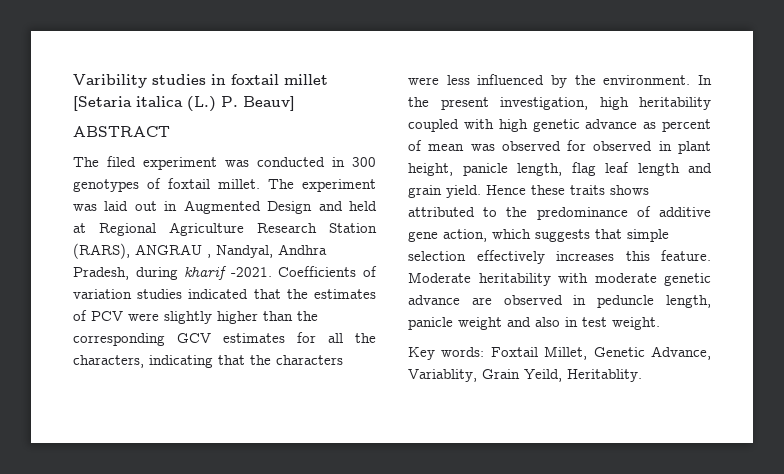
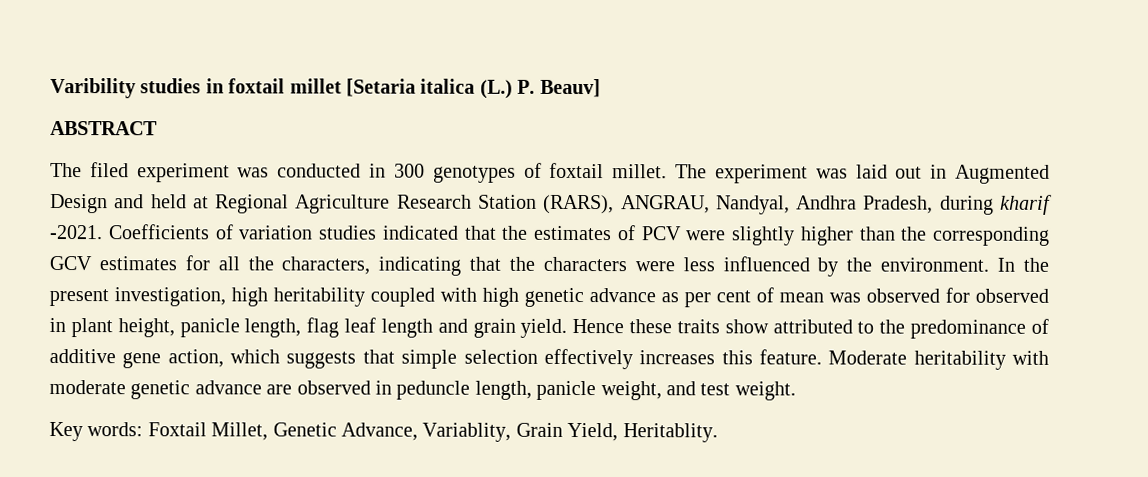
- The experiment was laid out in Augmented Design and held at Regional Agriculture Research Station (RARS), ANGRAU , Nandyal, Andhra Pradesh, during kharif -2021.
+ The experiment was laid out in Augmented Design and held at Regional Agriculture Research Station (RARS), ANGRAU, Nandyal, Andhra Pradesh, during kharif -2021.
- In the present investigation, high heritability coupled with high genetic advance as percent of mean was observed for observed in plant height, panicle length, flag leaf length and grain yield.
+ In the present investigation, high heritability coupled with high genetic advance as per cent of mean was observed for observed in plant height, panicle length, flag leaf length and grain yield.
- Hence these traits shows attributed to the predominance of additive gene action, which suggests that simple selection effectively increases this feature.
+ Hence these traits show attributed to the predominance of additive gene action, which suggests that simple selection effectively increases this feature.
- Moderate heritability with moderate genetic advance are observed in peduncle length, panicle weight and also in test weight.
+ Moderate heritability with moderate genetic advance are observed in peduncle length, panicle weight, and test weight.
- Key words: Foxtail Millet, Genetic Advance, Variablity, Grain Yeild, Heritablity.
+ Key words: Foxtail Millet, Genetic Advance, Variablity, Grain Yield, Heritablity.

